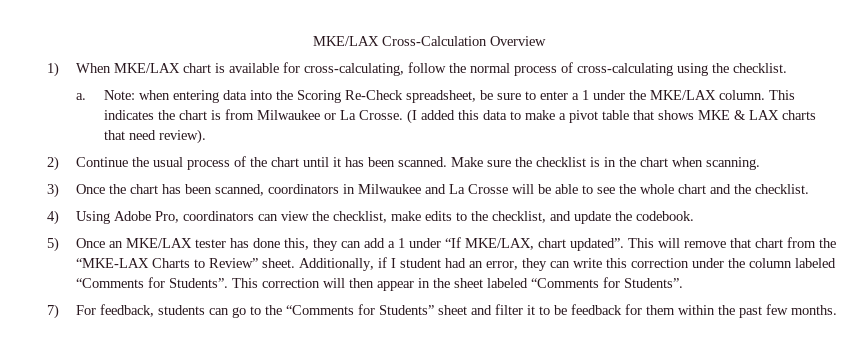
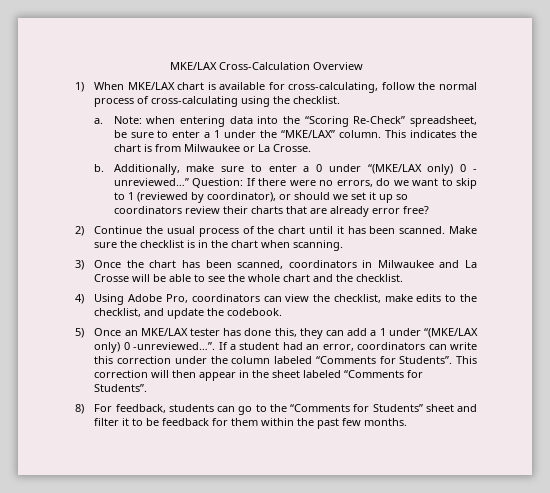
- Note: when entering data into the Scoring Re-Check spreadsheet, be sure to enter a 1 under the MKE/LAX column.
+ Note: when entering data into the “Scoring Re-Check” spreadsheet, be sure to enter a 1 under the “MKE/LAX” column.
- This indicates the chart is from Milwaukee or La Crosse. (I added this data to make a pivot table that shows MKE & LAX charts that need review).
+ This indicates the chart is from Milwaukee or La Crosse.
+ b. Additionally, make sure to enter a 0 under “(MKE/LAX only) 0 - unreviewed…” Question: If there were no errors, do we want to skip to 1 (reviewed by coordinator), or should we set it up so coordinators review their charts that are already error free?
- 5) Once an MKE/LAX tester has done this, they can add a 1 under “If MKE/LAX, chart updated”. This will remove that chart from the “MKE-LAX Charts to Review” sheet. Additionally, if I student had an error, they can write this correction under the column labeled “Comments for Students”.
+ 5) Once an MKE/LAX tester has done this, they can add a 1 under “(MKE/LAX only) 0 -unreviewed…”. If a student had an error, coordinators can write this correction under the column labeled “Comments for Students”.
- 7) For feedback, students can go to the “Comments for Students” sheet and filter it to be feedback for them within the past few months.
+ 8) For feedback, students can go to the “Comments for Students” sheet and filter it to be feedback for them within the past few months.

